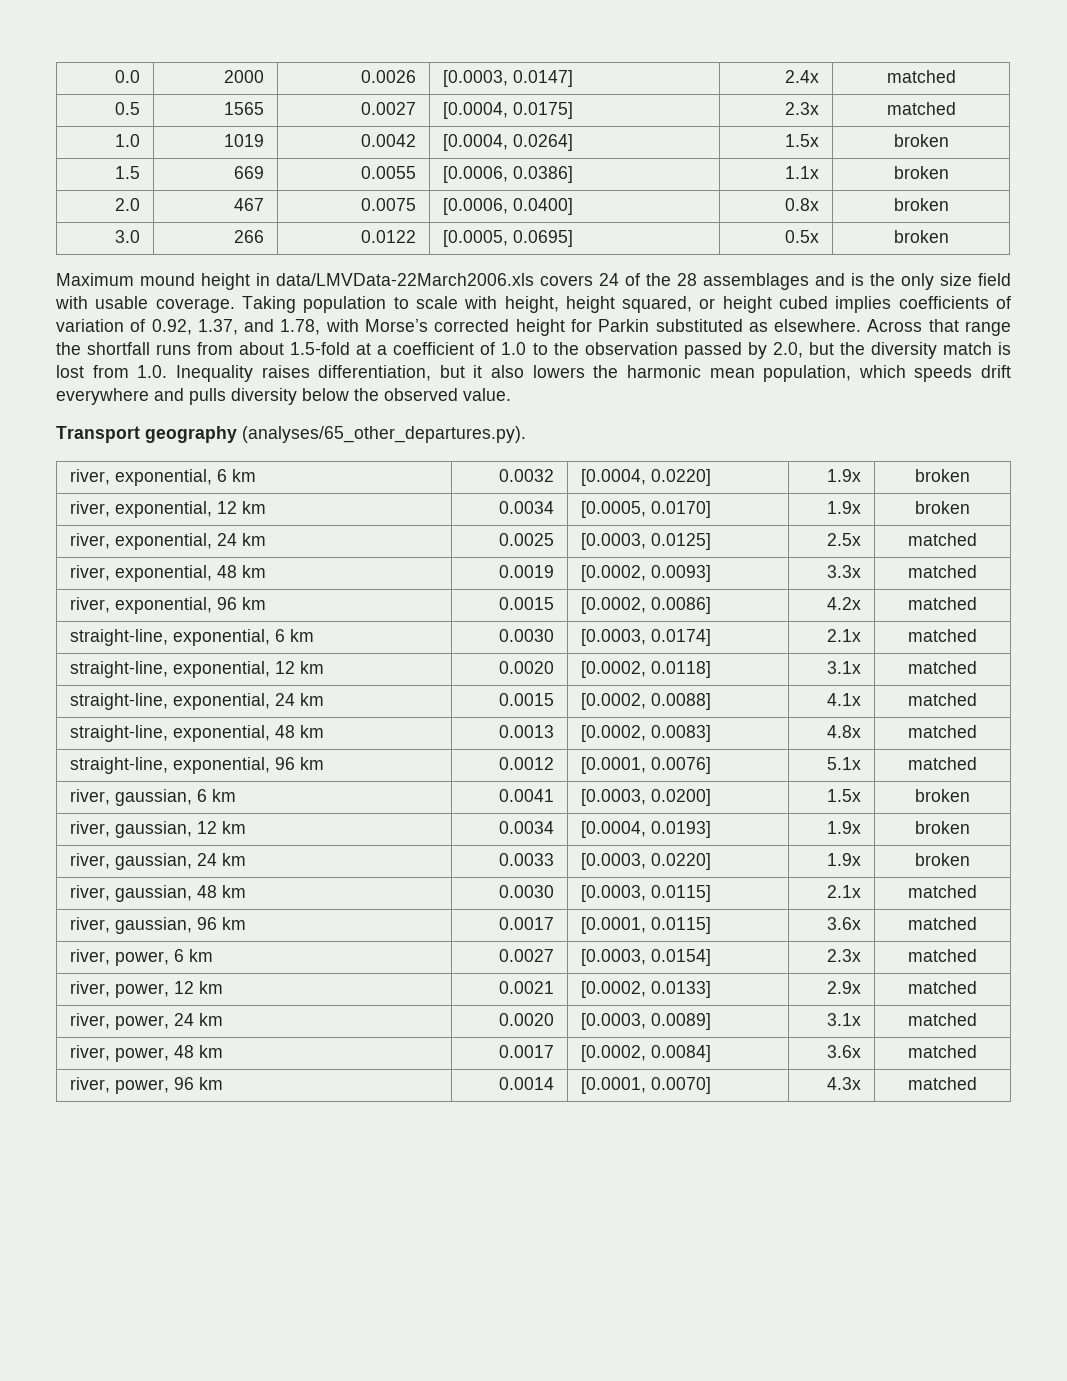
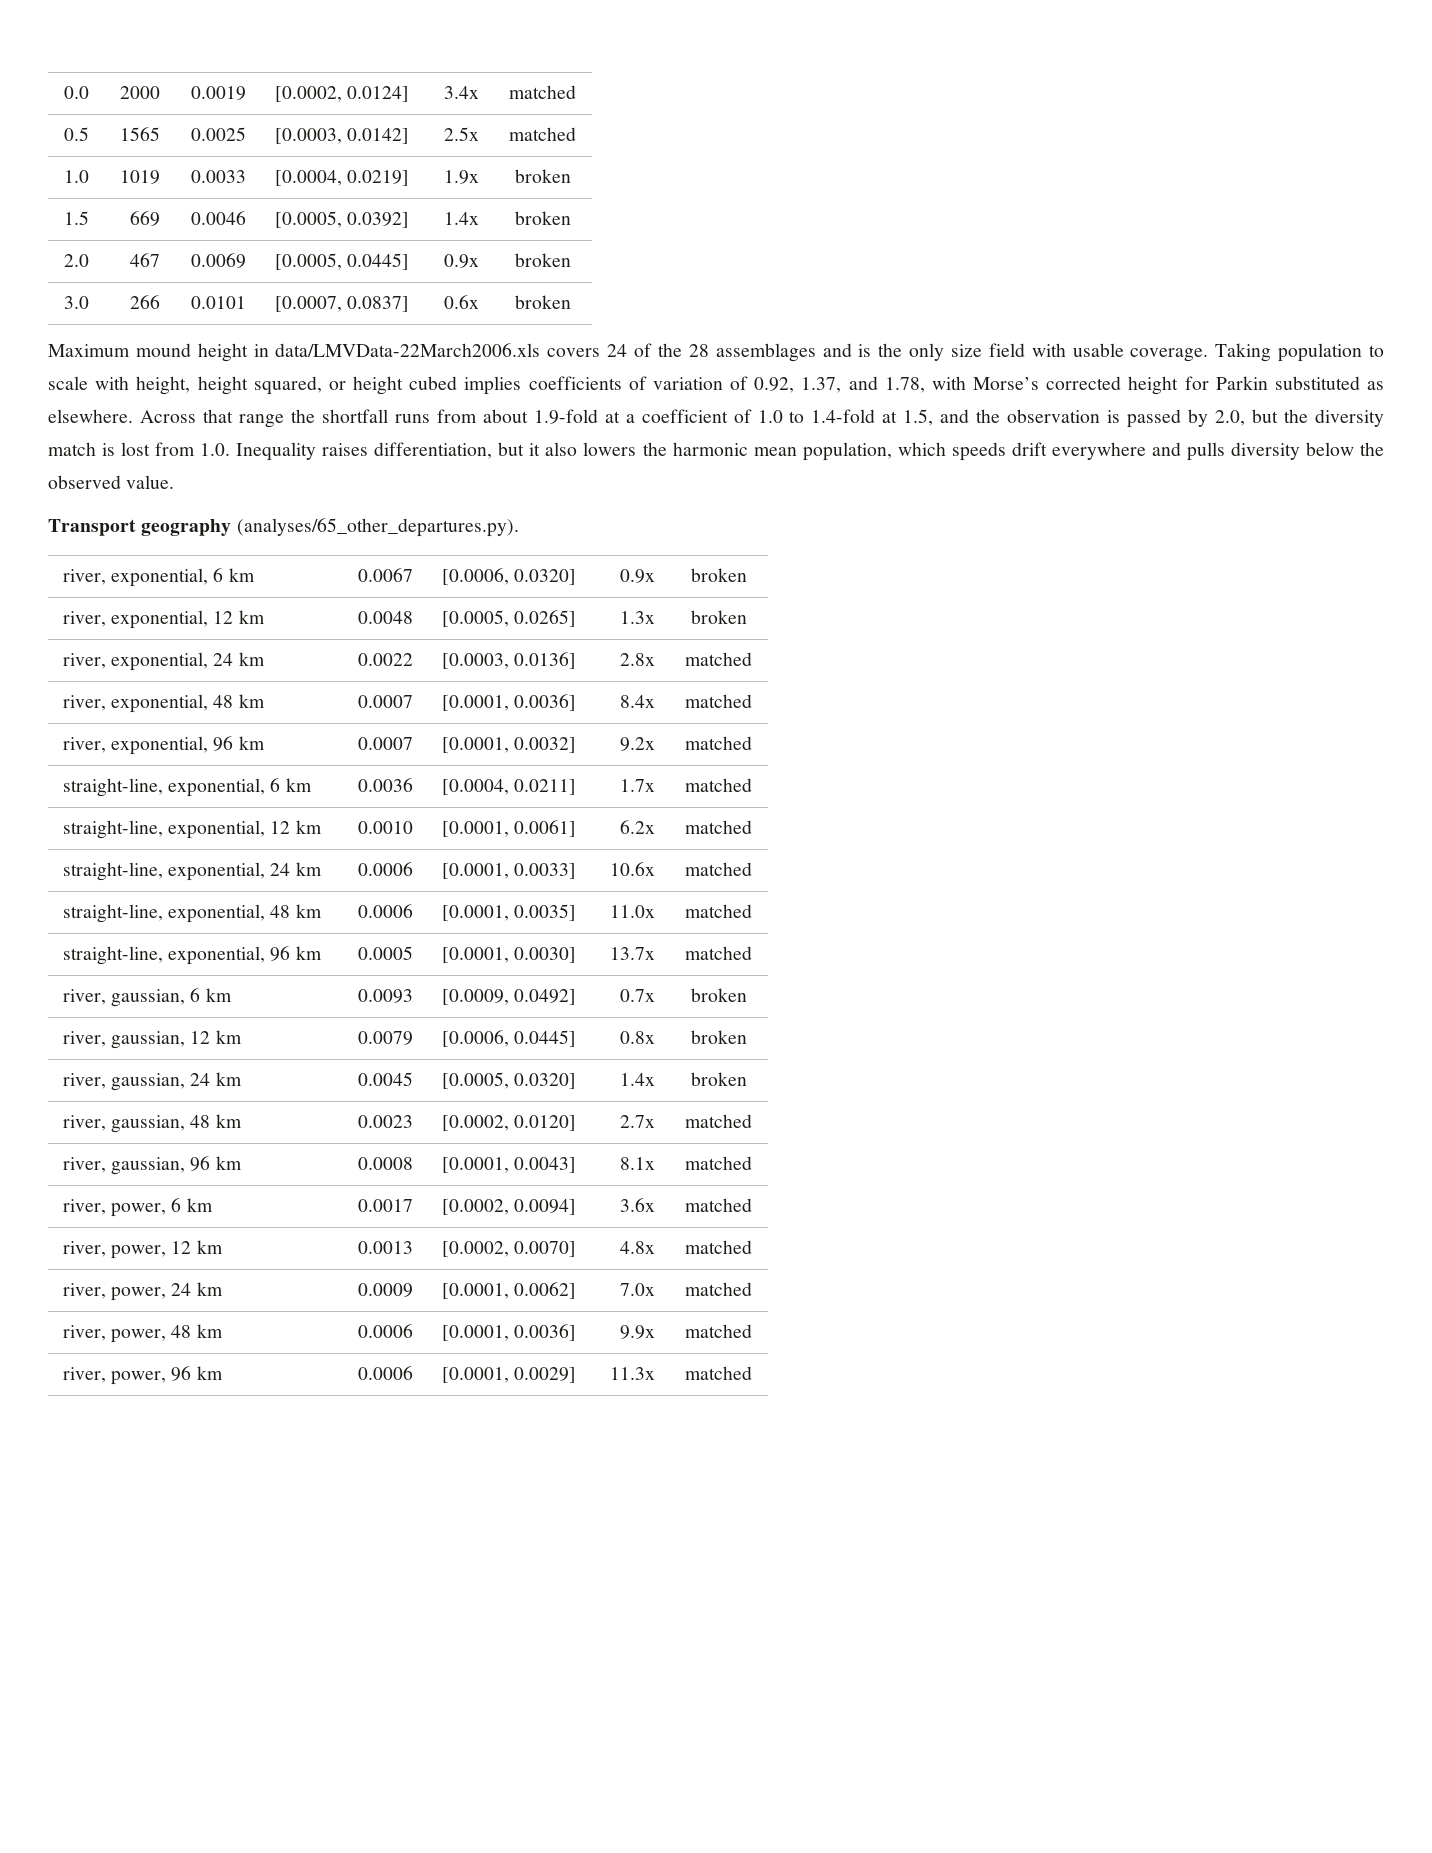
- 0.0 | 2000 | 0.0026 | [0.0003, 0.0147] | 2.4x | matched
+ 0.0 | 2000 | 0.0019 | [0.0002, 0.0124] | 3.4x | matched
- 0.5 | 1565 | 0.0027 | [0.0004, 0.0175] | 2.3x | matched
+ 0.5 | 1565 | 0.0025 | [0.0003, 0.0142] | 2.5x | matched
- 1.0 | 1019 | 0.0042 | [0.0004, 0.0264] | 1.5x | broken
+ 1.0 | 1019 | 0.0033 | [0.0004, 0.0219] | 1.9x | broken
- 1.5 | 669 | 0.0055 | [0.0006, 0.0386] | 1.1x | broken
+ 1.5 | 669 | 0.0046 | [0.0005, 0.0392] | 1.4x | broken
- 2.0 | 467 | 0.0075 | [0.0006, 0.0400] | 0.8x | broken
+ 2.0 | 467 | 0.0069 | [0.0005, 0.0445] | 0.9x | broken
- 3.0 | 266 | 0.0122 | [0.0005, 0.0695] | 0.5x | broken
+ 3.0 | 266 | 0.0101 | [0.0007, 0.0837] | 0.6x | broken
- Across that range the shortfall runs from about 1.5-fold at a coefficient of 1.0 to the observation passed by 2.0, but the diversity match is lost from 1.0. Inequality raises differentiation, but it also lowers the harmonic mean population, which speeds drift everywhere and pulls diversity below the observed value.
+ Across that range the shortfall runs from about 1.9-fold at a coefficient of 1.0 to 1.4-fold at 1.5, and the observation is passed by 2.0, but the diversity match is lost from 1.0. Inequality raises differentiation, but it also lowers the harmonic mean population, which speeds drift everywhere and pulls diversity below the observed value.
- river, exponential, 6 km | 0.0032 | [0.0004, 0.0220] | 1.9x | broken
+ river, exponential, 6 km | 0.0067 | [0.0006, 0.0320] | 0.9x | broken
- river, exponential, 12 km | 0.0034 | [0.0005, 0.0170] | 1.9x | broken
+ river, exponential, 12 km | 0.0048 | [0.0005, 0.0265] | 1.3x | broken
- river, exponential, 24 km | 0.0025 | [0.0003, 0.0125] | 2.5x | matched
+ river, exponential, 24 km | 0.0022 | [0.0003, 0.0136] | 2.8x | matched
- river, exponential, 48 km | 0.0019 | [0.0002, 0.0093] | 3.3x | matched
+ river, exponential, 48 km | 0.0007 | [0.0001, 0.0036] | 8.4x | matched
- river, exponential, 96 km | 0.0015 | [0.0002, 0.0086] | 4.2x | matched
+ river, exponential, 96 km | 0.0007 | [0.0001, 0.0032] | 9.2x | matched
- straight-line, exponential, 6 km | 0.0030 | [0.0003, 0.0174] | 2.1x | matched
+ straight-line, exponential, 6 km | 0.0036 | [0.0004, 0.0211] | 1.7x | matched
- straight-line, exponential, 12 km | 0.0020 | [0.0002, 0.0118] | 3.1x | matched
+ straight-line, exponential, 12 km | 0.0010 | [0.0001, 0.0061] | 6.2x | matched
- straight-line, exponential, 24 km | 0.0015 | [0.0002, 0.0088] | 4.1x | matched
+ straight-line, exponential, 24 km | 0.0006 | [0.0001, 0.0033] | 10.6x | matched
- straight-line, exponential, 48 km | 0.0013 | [0.0002, 0.0083] | 4.8x | matched
+ straight-line, exponential, 48 km | 0.0006 | [0.0001, 0.0035] | 11.0x | matched
- straight-line, exponential, 96 km | 0.0012 | [0.0001, 0.0076] | 5.1x | matched
+ straight-line, exponential, 96 km | 0.0005 | [0.0001, 0.0030] | 13.7x | matched
- river, gaussian, 6 km | 0.0041 | [0.0003, 0.0200] | 1.5x | broken
+ river, gaussian, 6 km | 0.0093 | [0.0009, 0.0492] | 0.7x | broken
- river, gaussian, 12 km | 0.0034 | [0.0004, 0.0193] | 1.9x | broken
+ river, gaussian, 12 km | 0.0079 | [0.0006, 0.0445] | 0.8x | broken
- river, gaussian, 24 km | 0.0033 | [0.0003, 0.0220] | 1.9x | broken
+ river, gaussian, 24 km | 0.0045 | [0.0005, 0.0320] | 1.4x | broken
- river, gaussian, 48 km | 0.0030 | [0.0003, 0.0115] | 2.1x | matched
+ river, gaussian, 48 km | 0.0023 | [0.0002, 0.0120] | 2.7x | matched
- river, gaussian, 96 km | 0.0017 | [0.0001, 0.0115] | 3.6x | matched
+ river, gaussian, 96 km | 0.0008 | [0.0001, 0.0043] | 8.1x | matched
- river, power, 6 km | 0.0027 | [0.0003, 0.0154] | 2.3x | matched
+ river, power, 6 km | 0.0017 | [0.0002, 0.0094] | 3.6x | matched
- river, power, 12 km | 0.0021 | [0.0002, 0.0133] | 2.9x | matched
+ river, power, 12 km | 0.0013 | [0.0002, 0.0070] | 4.8x | matched
- river, power, 24 km | 0.0020 | [0.0003, 0.0089] | 3.1x | matched
+ river, power, 24 km | 0.0009 | [0.0001, 0.0062] | 7.0x | matched
- river, power, 48 km | 0.0017 | [0.0002, 0.0084] | 3.6x | matched
+ river, power, 48 km | 0.0006 | [0.0001, 0.0036] | 9.9x | matched
- river, power, 96 km | 0.0014 | [0.0001, 0.0070] | 4.3x | matched
+ river, power, 96 km | 0.0006 | [0.0001, 0.0029] | 11.3x | matched

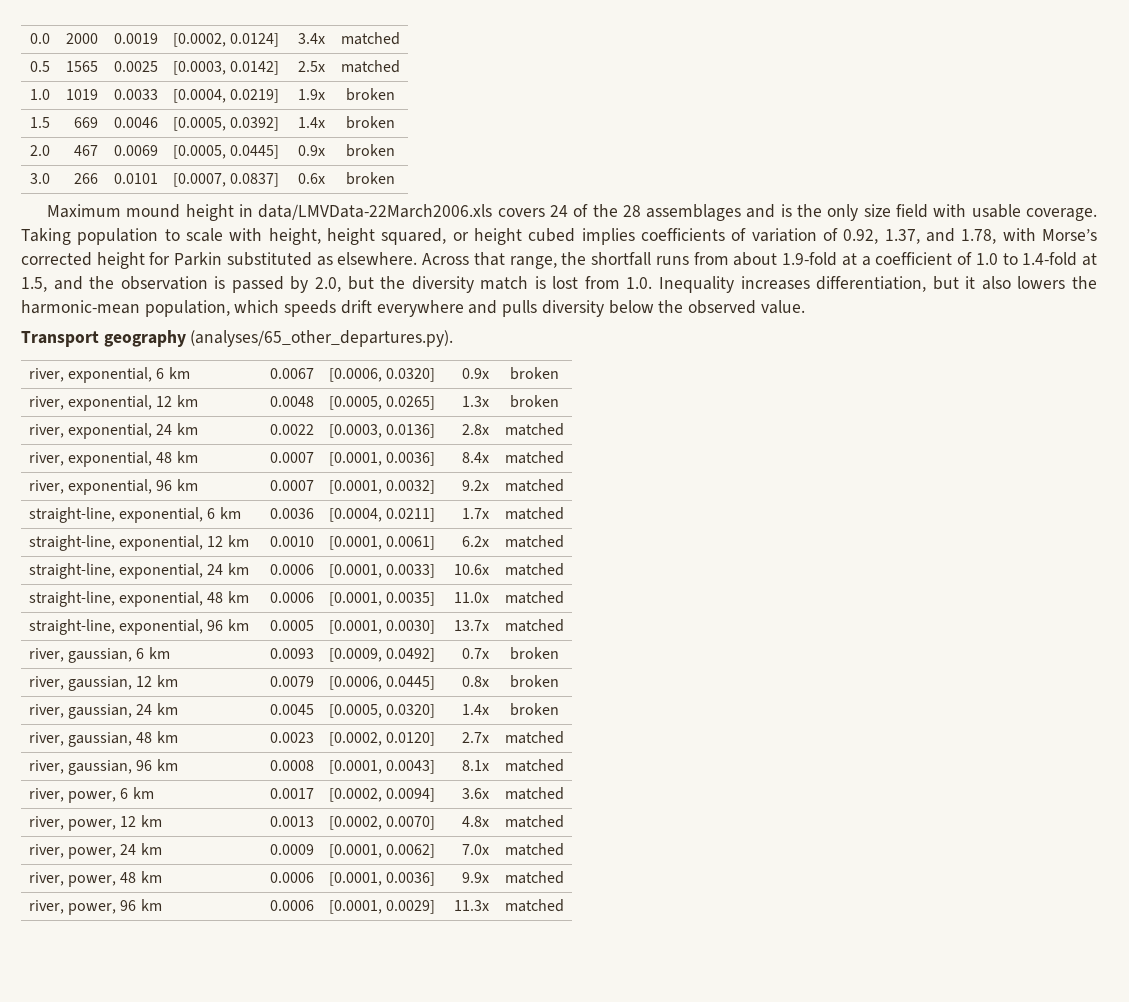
- Across that range the shortfall runs from about 1.9-fold at a coefficient of 1.0 to 1.4-fold at 1.5, and the observation is passed by 2.0, but the diversity match is lost from 1.0. Inequality raises differentiation, but it also lowers the harmonic mean population, which speeds drift everywhere and pulls diversity below the observed value.
+ Across that range, the shortfall runs from about 1.9-fold at a coefficient of 1.0 to 1.4-fold at 1.5, and the observation is passed by 2.0, but the diversity match is lost from 1.0. Inequality increases differentiation, but it also lowers the harmonic-mean population, which speeds drift everywhere and pulls diversity below the observed value.

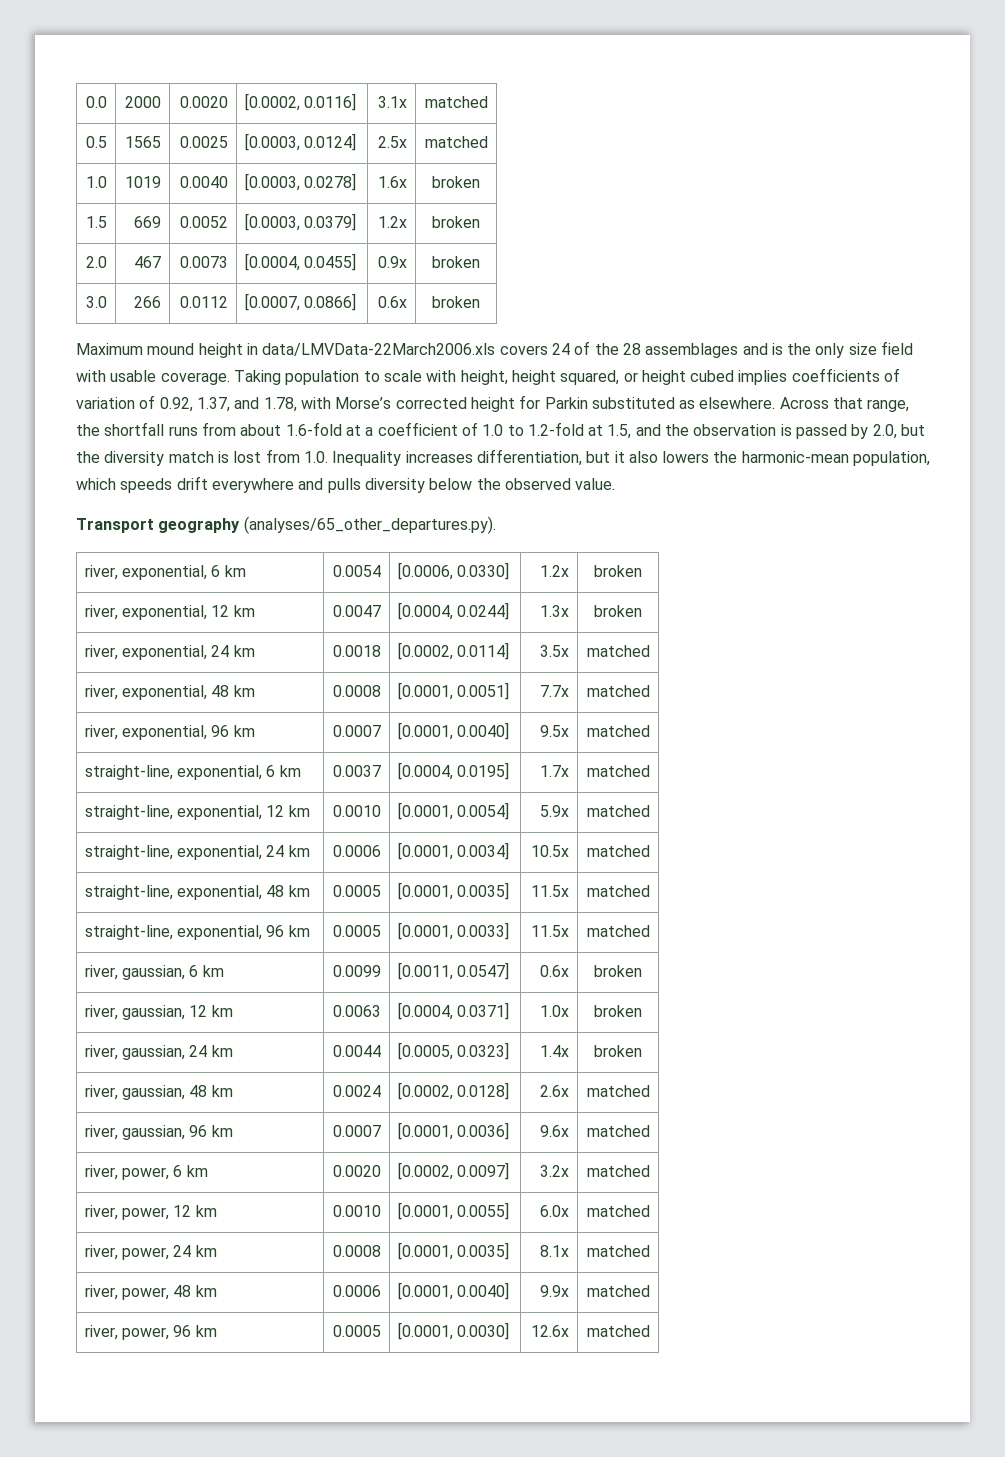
- 0.0 | 2000 | 0.0019 | [0.0002, 0.0124] | 3.4x | matched
+ 0.0 | 2000 | 0.0020 | [0.0002, 0.0116] | 3.1x | matched
- 0.5 | 1565 | 0.0025 | [0.0003, 0.0142] | 2.5x | matched
+ 0.5 | 1565 | 0.0025 | [0.0003, 0.0124] | 2.5x | matched
- 1.0 | 1019 | 0.0033 | [0.0004, 0.0219] | 1.9x | broken
+ 1.0 | 1019 | 0.0040 | [0.0003, 0.0278] | 1.6x | broken
- 1.5 | 669 | 0.0046 | [0.0005, 0.0392] | 1.4x | broken
+ 1.5 | 669 | 0.0052 | [0.0003, 0.0379] | 1.2x | broken
- 2.0 | 467 | 0.0069 | [0.0005, 0.0445] | 0.9x | broken
+ 2.0 | 467 | 0.0073 | [0.0004, 0.0455] | 0.9x | broken
- 3.0 | 266 | 0.0101 | [0.0007, 0.0837] | 0.6x | broken
+ 3.0 | 266 | 0.0112 | [0.0007, 0.0866] | 0.6x | broken
- Across that range, the shortfall runs from about 1.9-fold at a coefficient of 1.0 to 1.4-fold at 1.5, and the observation is passed by 2.0, but the diversity match is lost from 1.0. Inequality increases differentiation, but it also lowers the harmonic-mean population, which speeds drift everywhere and pulls diversity below the observed value.
+ Across that range, the shortfall runs from about 1.6-fold at a coefficient of 1.0 to 1.2-fold at 1.5, and the observation is passed by 2.0, but the diversity match is lost from 1.0. Inequality increases differentiation, but it also lowers the harmonic-mean population, which speeds drift everywhere and pulls diversity below the observed value.
- river, exponential, 6 km | 0.0067 | [0.0006, 0.0320] | 0.9x | broken
+ river, exponential, 6 km | 0.0054 | [0.0006, 0.0330] | 1.2x | broken
- river, exponential, 12 km | 0.0048 | [0.0005, 0.0265] | 1.3x | broken
+ river, exponential, 12 km | 0.0047 | [0.0004, 0.0244] | 1.3x | broken
- river, exponential, 24 km | 0.0022 | [0.0003, 0.0136] | 2.8x | matched
+ river, exponential, 24 km | 0.0018 | [0.0002, 0.0114] | 3.5x | matched
- river, exponential, 48 km | 0.0007 | [0.0001, 0.0036] | 8.4x | matched
+ river, exponential, 48 km | 0.0008 | [0.0001, 0.0051] | 7.7x | matched
- river, exponential, 96 km | 0.0007 | [0.0001, 0.0032] | 9.2x | matched
+ river, exponential, 96 km | 0.0007 | [0.0001, 0.0040] | 9.5x | matched
- straight-line, exponential, 6 km | 0.0036 | [0.0004, 0.0211] | 1.7x | matched
+ straight-line, exponential, 6 km | 0.0037 | [0.0004, 0.0195] | 1.7x | matched
- straight-line, exponential, 12 km | 0.0010 | [0.0001, 0.0061] | 6.2x | matched
+ straight-line, exponential, 12 km | 0.0010 | [0.0001, 0.0054] | 5.9x | matched
- straight-line, exponential, 24 km | 0.0006 | [0.0001, 0.0033] | 10.6x | matched
+ straight-line, exponential, 24 km | 0.0006 | [0.0001, 0.0034] | 10.5x | matched
- straight-line, exponential, 48 km | 0.0006 | [0.0001, 0.0035] | 11.0x | matched
+ straight-line, exponential, 48 km | 0.0005 | [0.0001, 0.0035] | 11.5x | matched
- straight-line, exponential, 96 km | 0.0005 | [0.0001, 0.0030] | 13.7x | matched
+ straight-line, exponential, 96 km | 0.0005 | [0.0001, 0.0033] | 11.5x | matched
- river, gaussian, 6 km | 0.0093 | [0.0009, 0.0492] | 0.7x | broken
+ river, gaussian, 6 km | 0.0099 | [0.0011, 0.0547] | 0.6x | broken
- river, gaussian, 12 km | 0.0079 | [0.0006, 0.0445] | 0.8x | broken
+ river, gaussian, 12 km | 0.0063 | [0.0004, 0.0371] | 1.0x | broken
- river, gaussian, 24 km | 0.0045 | [0.0005, 0.0320] | 1.4x | broken
+ river, gaussian, 24 km | 0.0044 | [0.0005, 0.0323] | 1.4x | broken
- river, gaussian, 48 km | 0.0023 | [0.0002, 0.0120] | 2.7x | matched
+ river, gaussian, 48 km | 0.0024 | [0.0002, 0.0128] | 2.6x | matched
- river, gaussian, 96 km | 0.0008 | [0.0001, 0.0043] | 8.1x | matched
+ river, gaussian, 96 km | 0.0007 | [0.0001, 0.0036] | 9.6x | matched
- river, power, 6 km | 0.0017 | [0.0002, 0.0094] | 3.6x | matched
+ river, power, 6 km | 0.0020 | [0.0002, 0.0097] | 3.2x | matched
- river, power, 12 km | 0.0013 | [0.0002, 0.0070] | 4.8x | matched
+ river, power, 12 km | 0.0010 | [0.0001, 0.0055] | 6.0x | matched
- river, power, 24 km | 0.0009 | [0.0001, 0.0062] | 7.0x | matched
+ river, power, 24 km | 0.0008 | [0.0001, 0.0035] | 8.1x | matched
- river, power, 48 km | 0.0006 | [0.0001, 0.0036] | 9.9x | matched
+ river, power, 48 km | 0.0006 | [0.0001, 0.0040] | 9.9x | matched
- river, power, 96 km | 0.0006 | [0.0001, 0.0029] | 11.3x | matched
+ river, power, 96 km | 0.0005 | [0.0001, 0.0030] | 12.6x | matched

